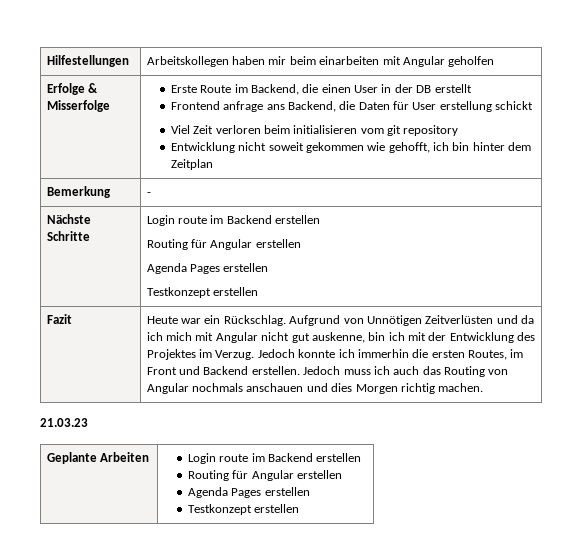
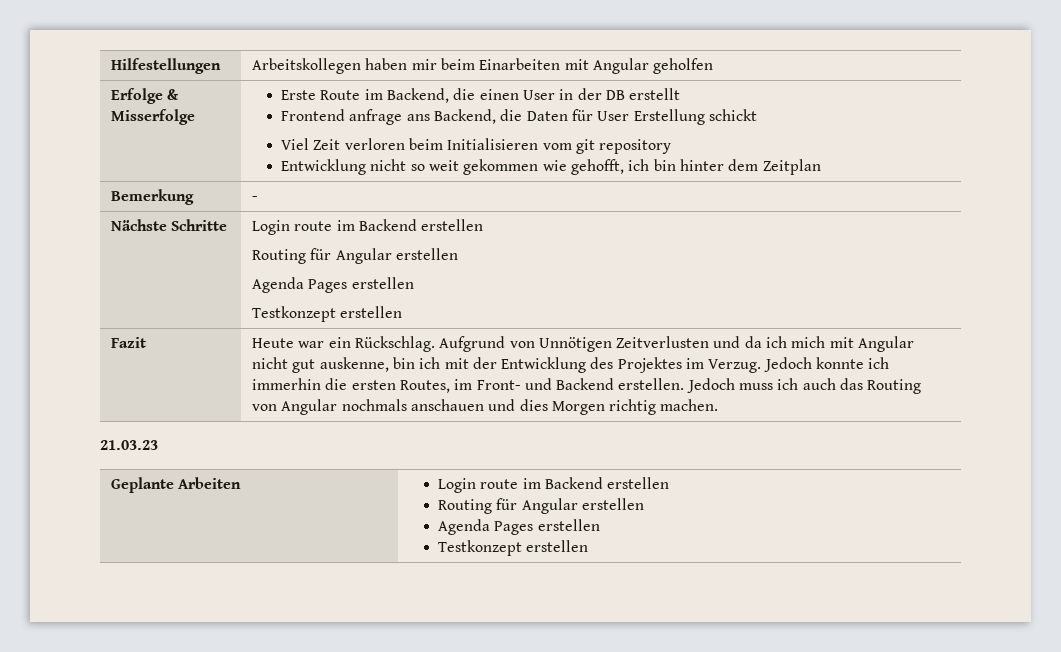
- Hilfestellungen | Arbeitskollegen haben mir beim einarbeiten mit Angular geholfen
+ Hilfestellungen | Arbeitskollegen haben mir beim Einarbeiten mit Angular geholfen
- Frontend anfrage ans Backend, die Daten für User erstellung schickt
+ Frontend anfrage ans Backend, die Daten für User Erstellung schickt
- Viel Zeit verloren beim initialisieren vom git repository
+ Viel Zeit verloren beim Initialisieren vom git repository
- Entwicklung nicht soweit gekommen wie gehofft, ich bin hinter dem Zeitplan
+ Entwicklung nicht so weit gekommen wie gehofft, ich bin hinter dem Zeitplan
- Aufgrund von Unnötigen Zeitverlüsten und da ich mich mit Angular nicht gut auskenne, bin ich mit der Entwicklung des Projektes im Verzug.
+ Aufgrund von Unnötigen Zeitverlusten und da ich mich mit Angular nicht gut auskenne, bin ich mit der Entwicklung des Projektes im Verzug.
- Jedoch konnte ich immerhin die ersten Routes, im Front und Backend erstellen.
+ Jedoch konnte ich immerhin die ersten Routes, im Front- und Backend erstellen.

